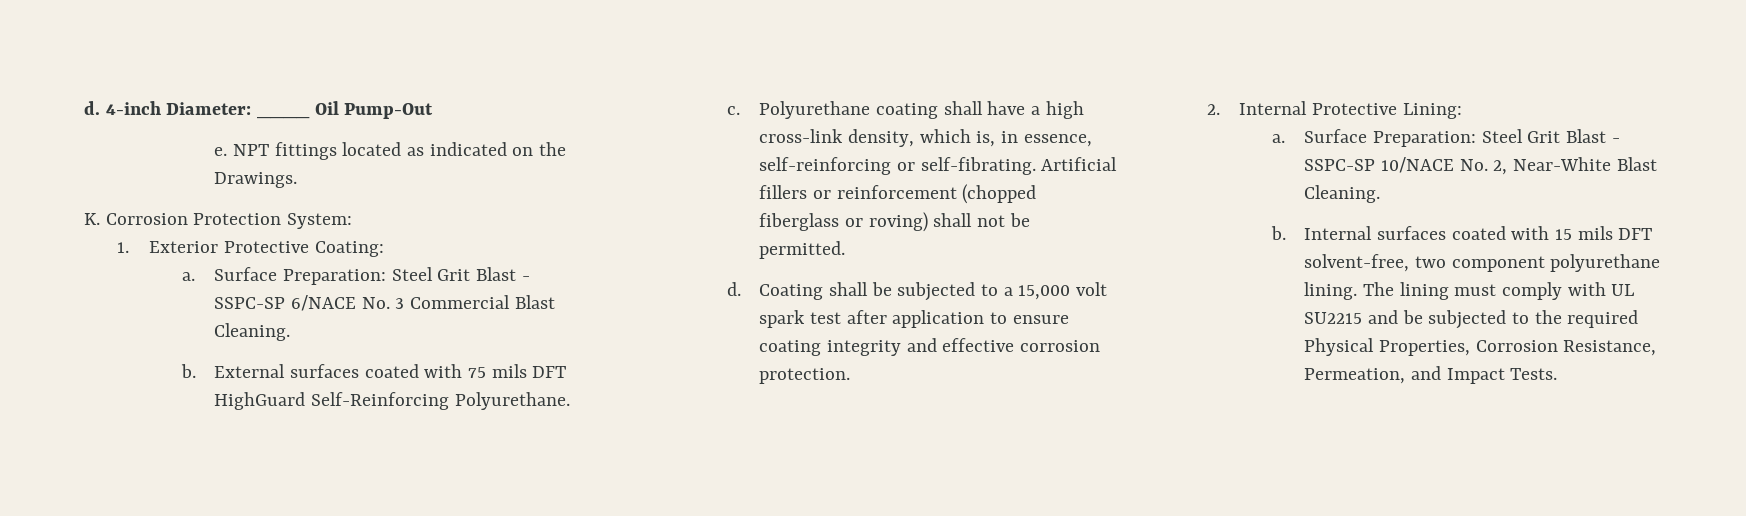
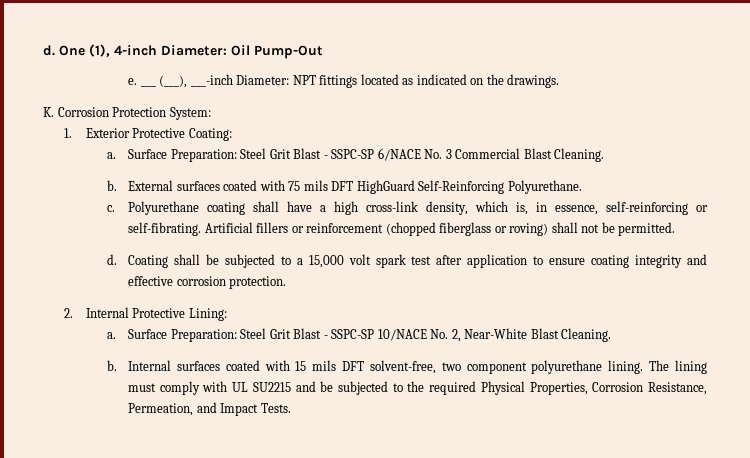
- d. 4-inch Diameter: ____ Oil Pump-Out
+ d. One (1), 4-inch Diameter: Oil Pump-Out
- NPT fittings located as indicated on the Drawings.
+ ___ (___), ___-inch Diameter: NPT fittings located as indicated on the drawings.

